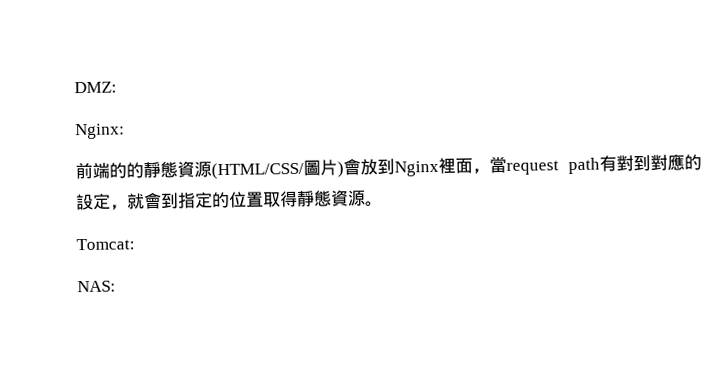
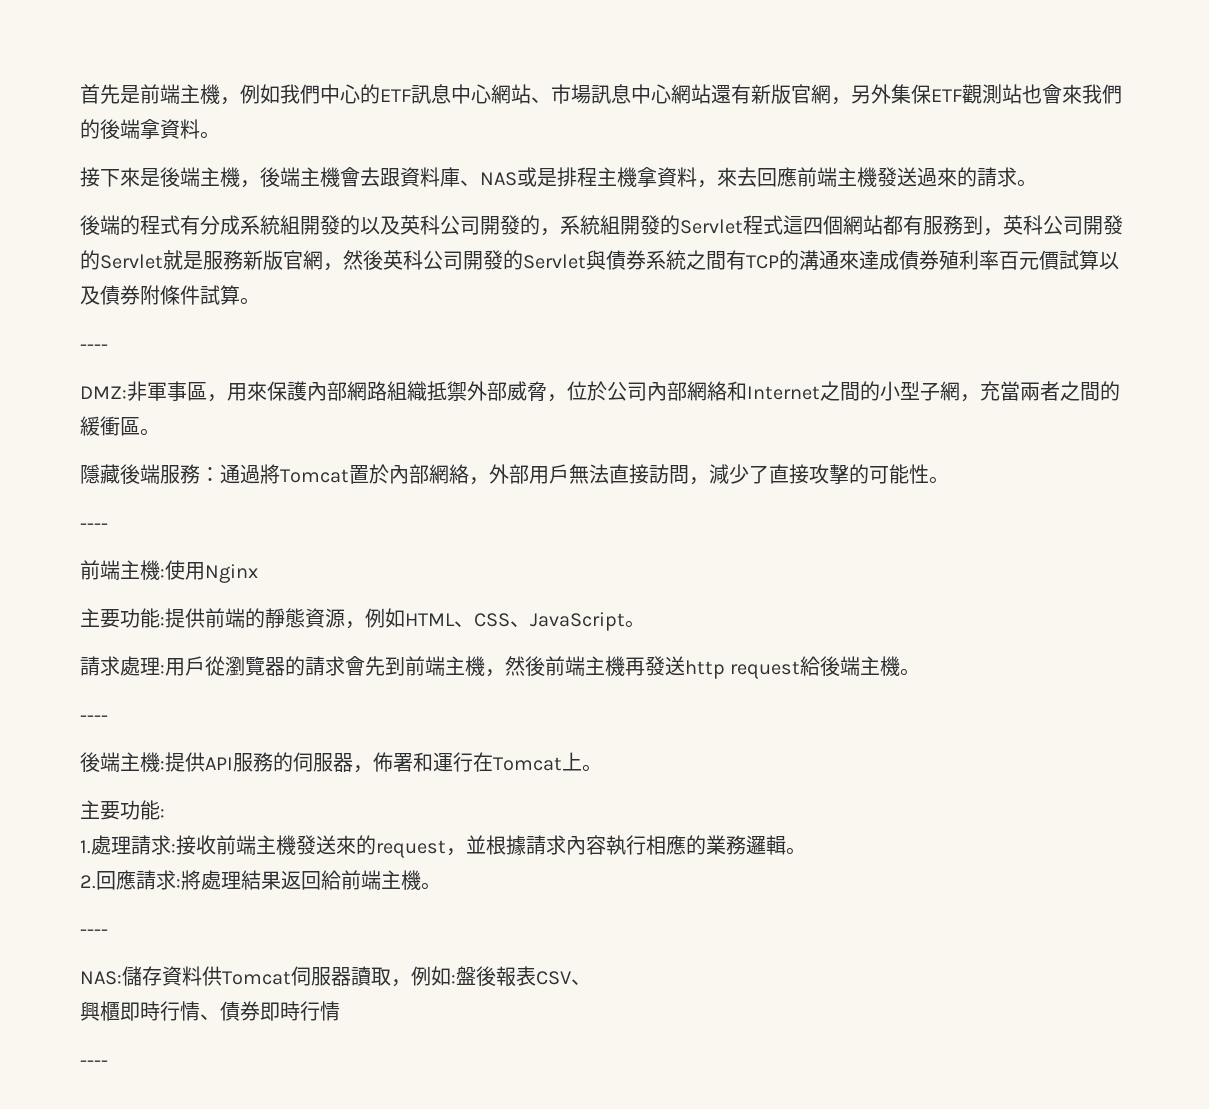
- DMZ:
- Nginx:
- 前端的的靜態資源(HTML/CSS/圖片)會放到Nginx裡面，當request path有對到對應的設定，就會到指定的位置取得靜態資源。
- Tomcat:
- NAS:
+ 首先是前端主機，例如我們中心的ETF訊息中心網站、市場訊息中心網站還有新版官網，另外集保ETF觀測站也會來我們的後端拿資料。
+ 接下來是後端主機，後端主機會去跟資料庫、NAS或是排程主機拿資料，來去回應前端主機發送過來的請求。
+ 後端的程式有分成系統組開發的以及英科公司開發的，系統組開發的Servlet程式這四個網站都有服務到，英科公司開發的Servlet就是服務新版官網，然後英科公司開發的Servlet與債券系統之間有TCP的溝通來達成債券殖利率百元價試算以及債券附條件試算。
+ ----
+ DMZ:非軍事區，用來保護內部網路組織抵禦外部威脅，位於公司內部網絡和Internet之間的小型子網，充當兩者之間的緩衝區。
+ 隱藏後端服務：通過將Tomcat置於內部網絡，外部用戶無法直接訪問，減少了直接攻擊的可能性。
+ ----
+ 前端主機:使用Nginx
+ 主要功能:提供前端的靜態資源，例如HTML、CSS、JavaScript。
+ 請求處理:用戶從瀏覽器的請求會先到前端主機，然後前端主機再發送http request給後端主機。
+ ----
+ 後端主機:提供API服務的伺服器，佈署和運行在Tomcat上。
+ 主要功能:
+ 1.處理請求:接收前端主機發送來的request，並根據請求內容執行相應的業務邏輯。
+ 2.回應請求:將處理結果返回給前端主機。
+ ----
+ NAS:儲存資料供Tomcat伺服器讀取，例如:盤後報表CSV、
+ 興櫃即時行情、債券即時行情
+ ----

